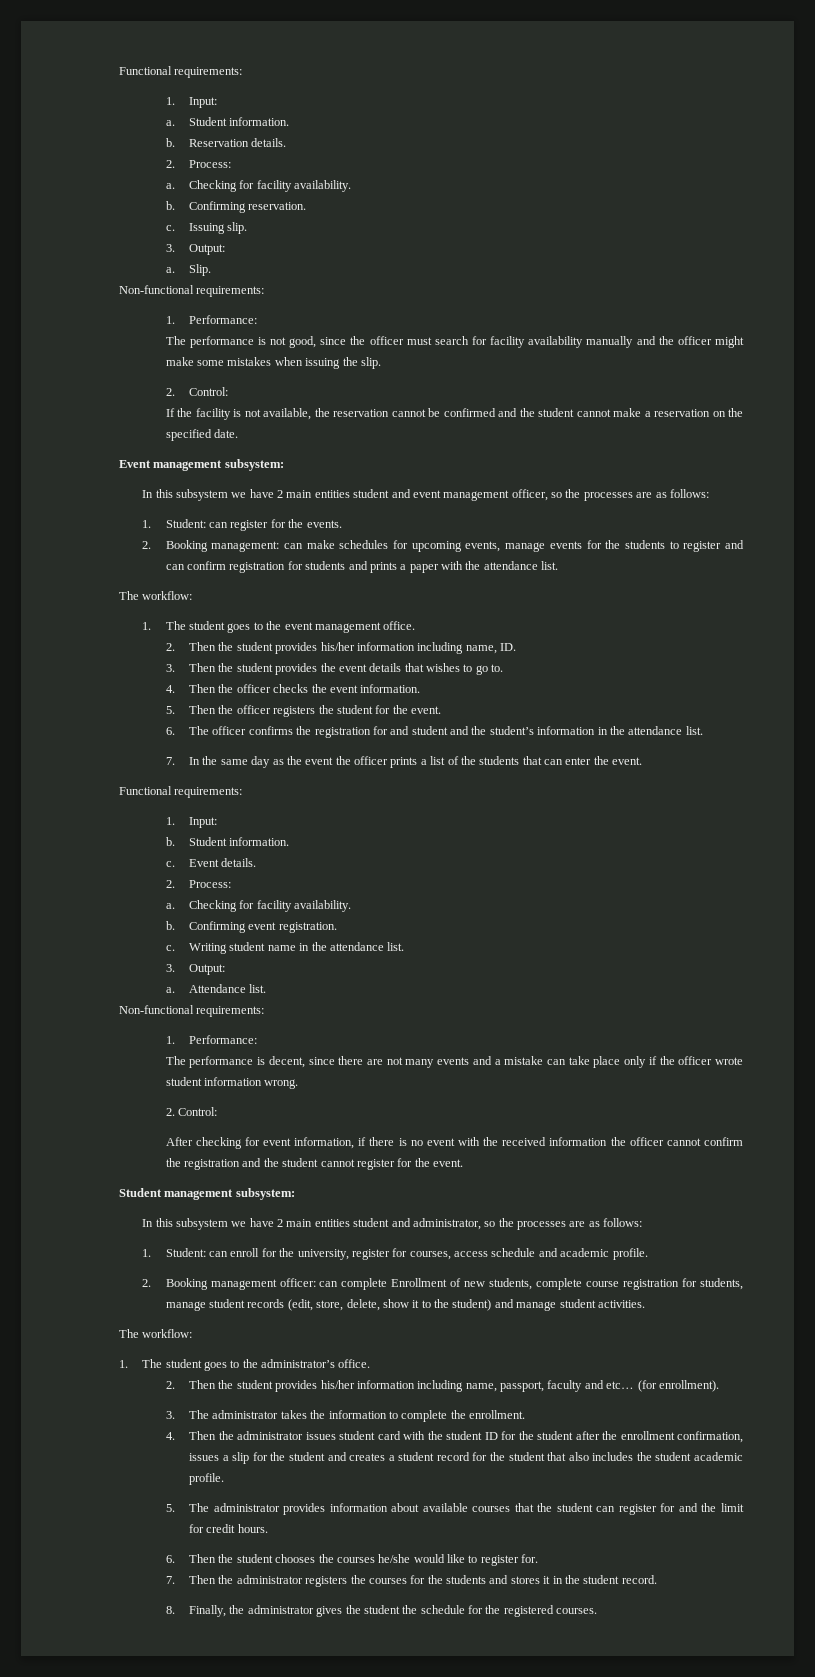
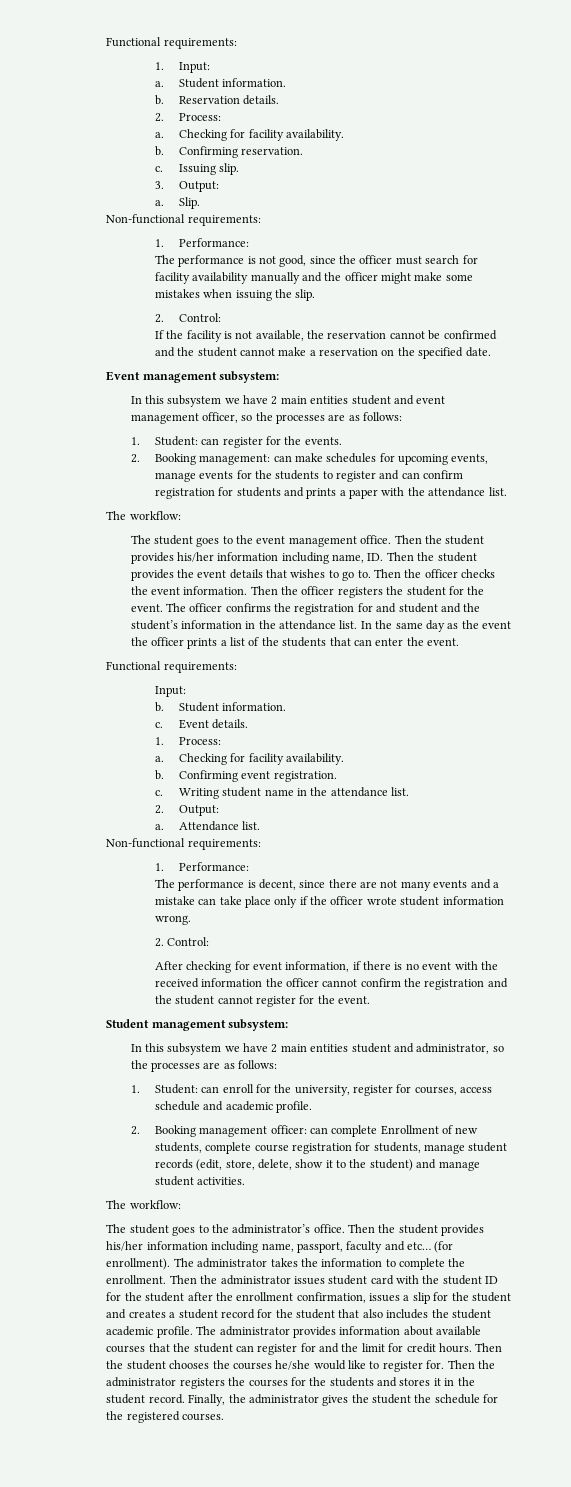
- 1. The student goes to the event management office.
- 2. Then the student provides his/her information including name, ID.
- 3. Then the student provides the event details that wishes to go to.
- 4. Then the officer checks the event information.
- 5. Then the officer registers the student for the event.
- 6. The officer confirms the registration for and student and the student’s information in the attendance list.
- 7. In the same day as the event the officer prints a list of the students that can enter the event.
+ The student goes to the event management office. Then the student provides his/her information including name, ID. Then the student provides the event details that wishes to go to. Then the officer checks the event information. Then the officer registers the student for the event. The officer confirms the registration for and student and the student’s information in the attendance list. In the same day as the event the officer prints a list of the students that can enter the event.
  Functional requirements:
- 1. Input:
+ Input:
  Event details.
- 2. Process:
+ 1. Process:
  Writing student name in the attendance list.
- 3. Output:
+ 2. Output:
- 1. The student goes to the administrator’s office.
- 2. Then the student provides his/her information including name, passport, faculty and etc…
+ The student goes to the administrator’s office. Then the student provides his/her information including name, passport, faculty and etc…
- (for enrollment).
- 3. The administrator takes the information to complete the enrollment.
- 4. Then the administrator issues student card with the student ID for the student after the enrollment confirmation, issues a slip for the student and creates a student record for the student that also includes the student academic profile.
- 5. The administrator provides information about available courses that the student can register for and the limit for credit hours.
- 6. Then the student chooses the courses he/she would like to register for.
- 7. Then the administrator registers the courses for the students and stores it in the student record.
- 8. Finally, the administrator gives the student the schedule for the registered courses.
+ (for enrollment). The administrator takes the information to complete the enrollment. Then the administrator issues student card with the student ID for the student after the enrollment confirmation, issues a slip for the student and creates a student record for the student that also includes the student academic profile. The administrator provides information about available courses that the student can register for and the limit for credit hours. Then the student chooses the courses he/she would like to register for. Then the administrator registers the courses for the students and stores it in the student record. Finally, the administrator gives the student the schedule for the registered courses.

